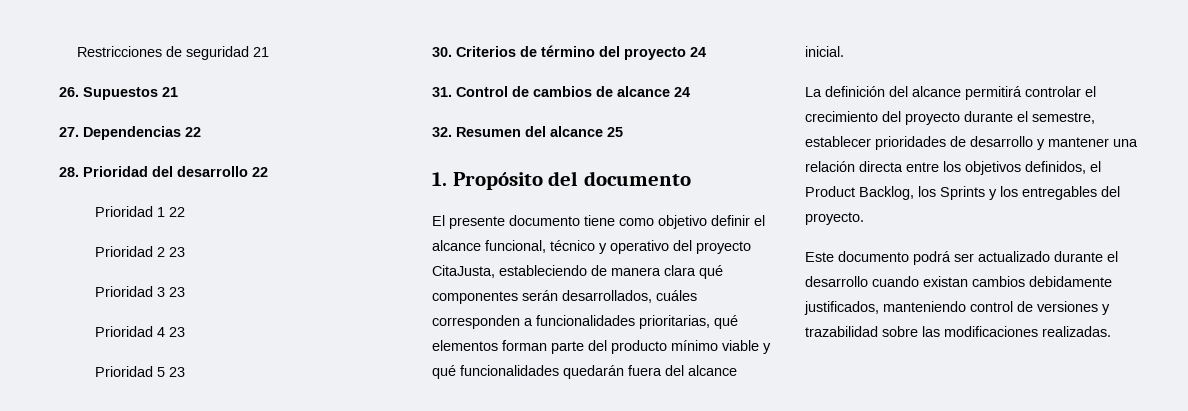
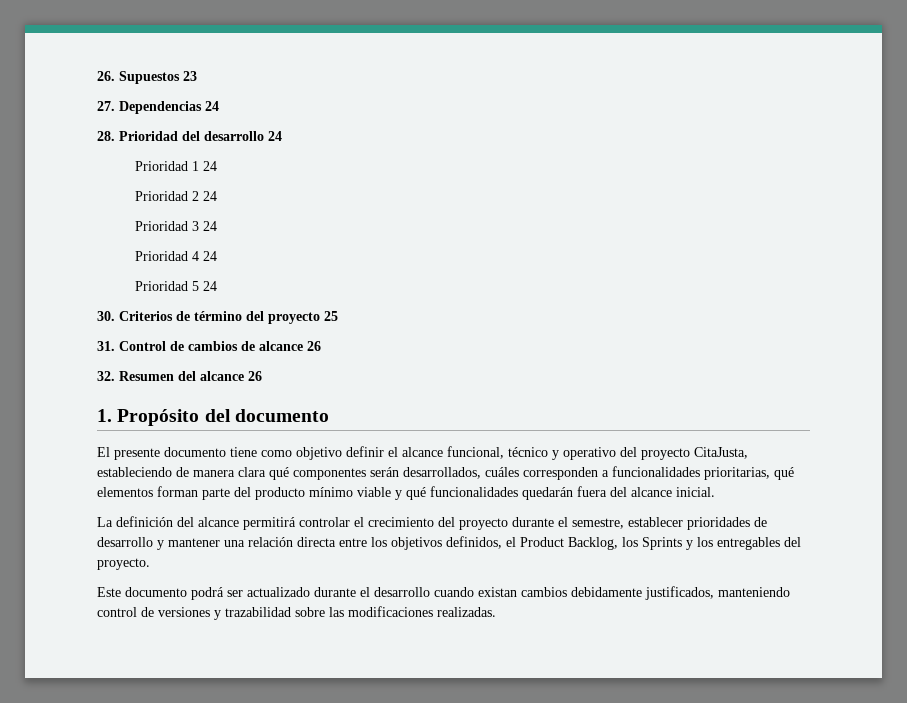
- Restricciones de seguridad 21
- 26. Supuestos 21
+ 26. Supuestos 23
- 27. Dependencias 22
+ 27. Dependencias 24
- 28. Prioridad del desarrollo 22
+ 28. Prioridad del desarrollo 24
- Prioridad 1 22
+ Prioridad 1 24
- Prioridad 2 23
+ Prioridad 2 24
- Prioridad 3 23
+ Prioridad 3 24
- Prioridad 4 23
+ Prioridad 4 24
- Prioridad 5 23
+ Prioridad 5 24
- 30. Criterios de término del proyecto 24
+ 30. Criterios de término del proyecto 25
- 31. Control de cambios de alcance 24
+ 31. Control de cambios de alcance 26
- 32. Resumen del alcance 25
+ 32. Resumen del alcance 26

